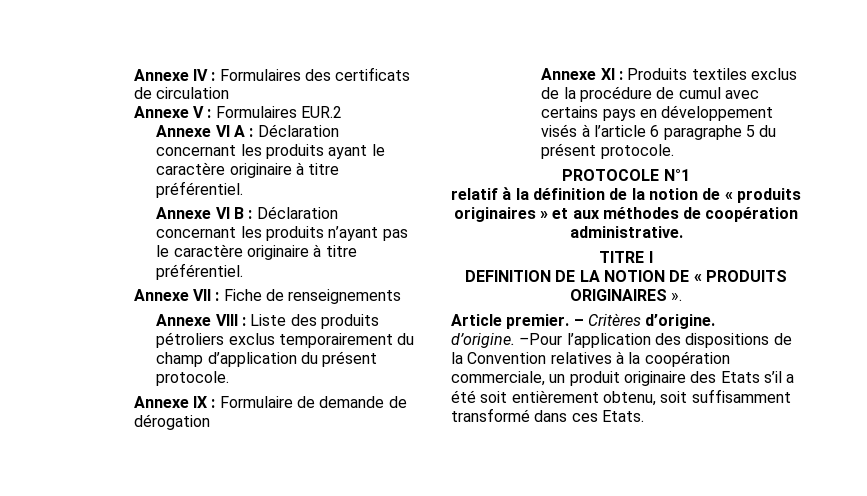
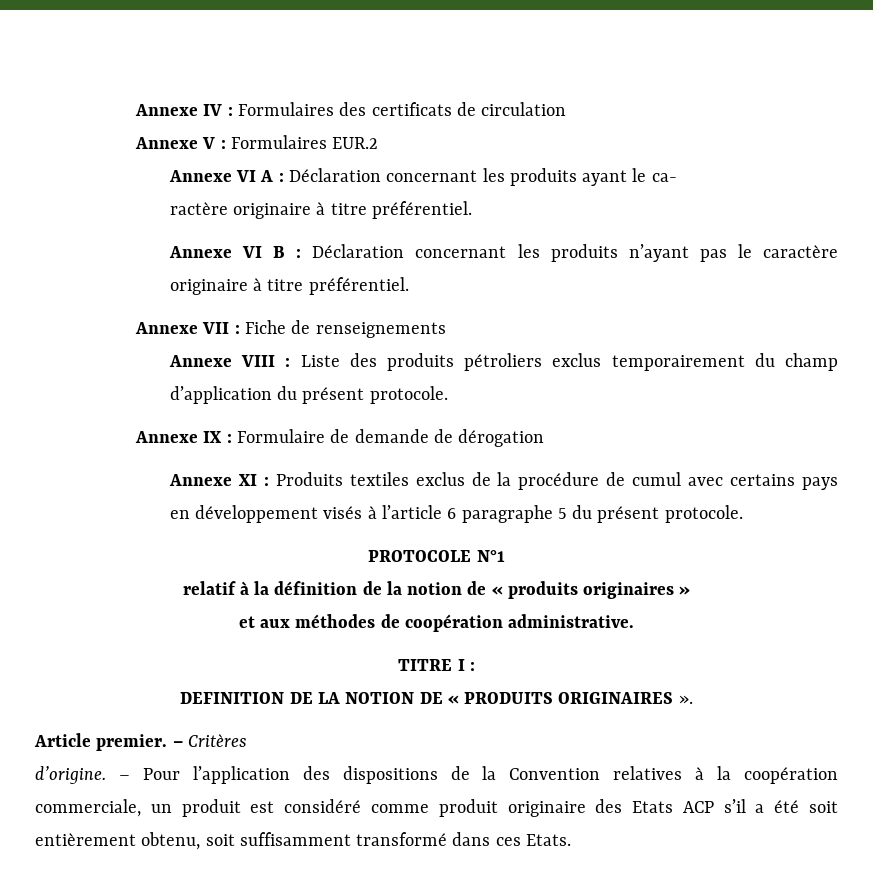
- Annexe VI A : Déclaration concernant les produits ayant le caractère originaire à titre préférentiel.
+ Annexe VI A : Déclaration concernant les produits ayant le ca-
+ ractère originaire à titre préférentiel.
- relatif à la définition de la notion de « produits originaires » et aux méthodes de coopération administrative.
+ relatif à la définition de la notion de « produits originaires »
+ et aux méthodes de coopération administrative.
- TITRE I
+ TITRE I :
- – Critères d’origine.
- d’origine. –Pour l’application des dispositions de la Convention relatives à la coopération commerciale, un produit originaire des Etats s’il a été soit entièrement obtenu, soit suffisamment transformé dans ces Etats.
+ – Critères
+ d’origine. – Pour l’application des dispositions de la Convention relatives à la coopération commerciale, un produit est considéré comme produit originaire des Etats ACP s’il a été soit entièrement obtenu, soit suffisamment transformé dans ces Etats.

